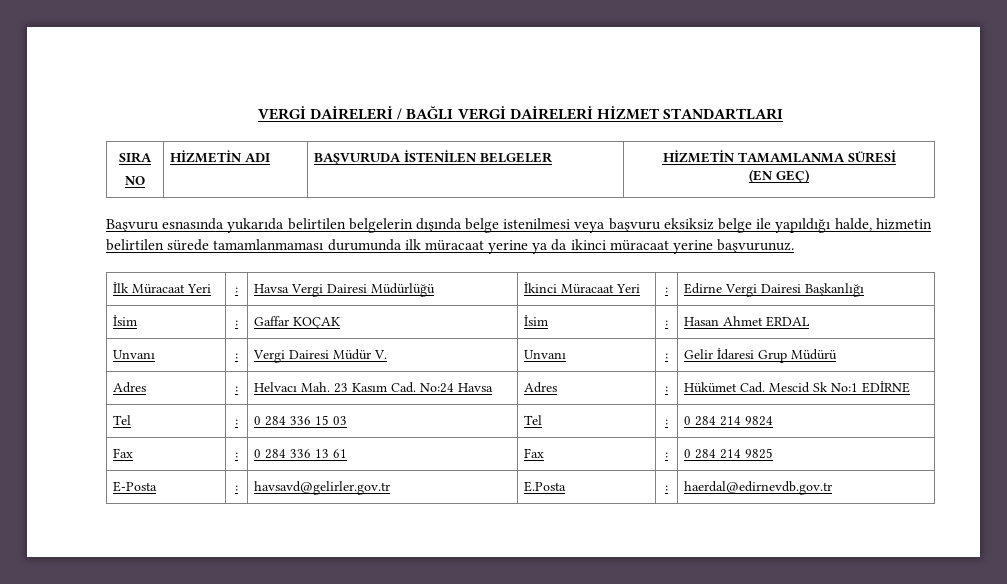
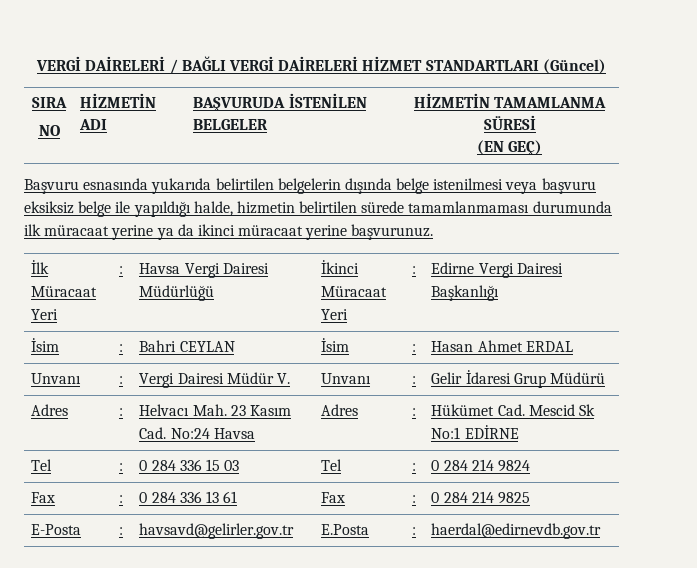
- VERGİ DAİRELERİ / BAĞLI VERGİ DAİRELERİ HİZMET STANDARTLARI
+ VERGİ DAİRELERİ / BAĞLI VERGİ DAİRELERİ HİZMET STANDARTLARI (Güncel)
- İsim | : | Gaffar KOÇAK | İsim | : | Hasan Ahmet ERDAL
+ İsim | : | Bahri CEYLAN | İsim | : | Hasan Ahmet ERDAL

